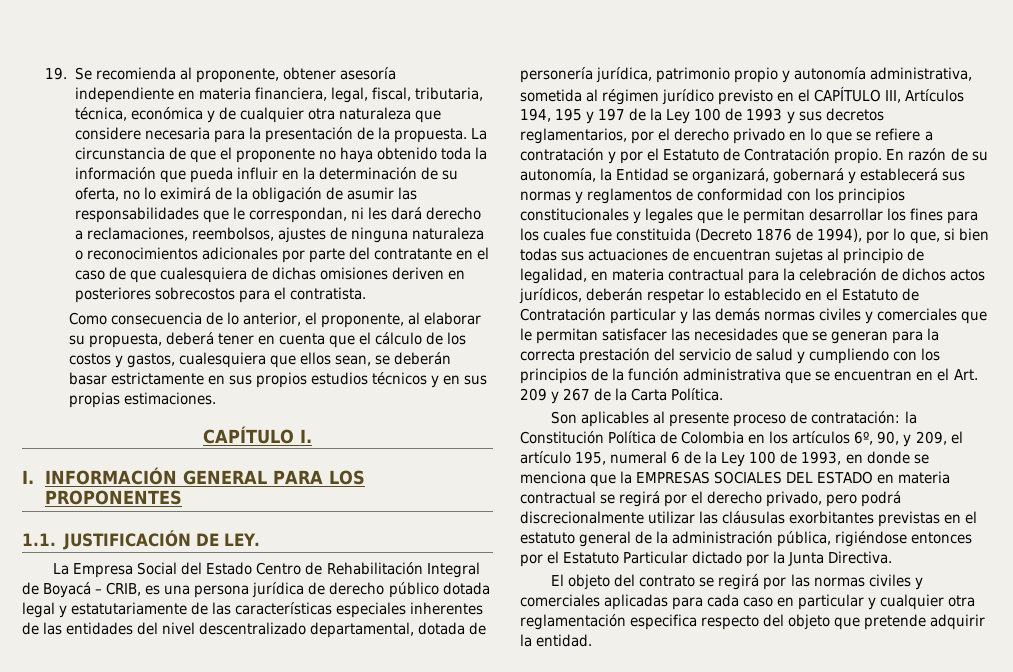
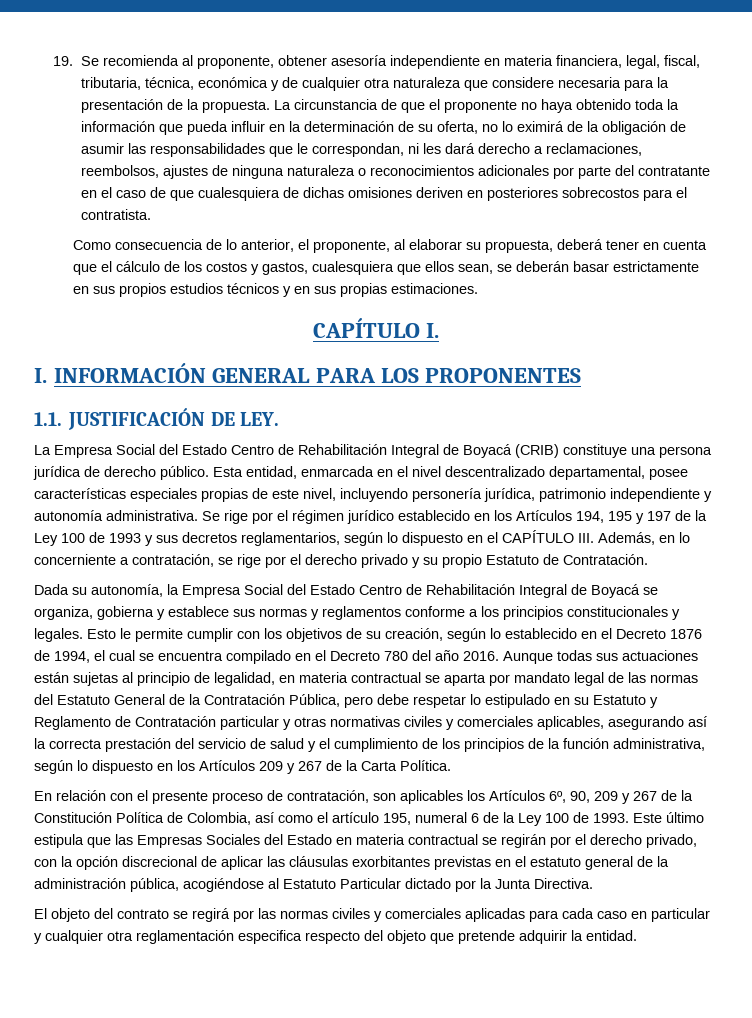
- La Empresa Social del Estado Centro de Rehabilitación Integral de Boyacá – CRIB, es una persona jurídica de derecho público dotada legal y estatutariamente de las características especiales inherentes de las entidades del nivel descentralizado departamental, dotada de personería jurídica, patrimonio propio y autonomía administrativa, sometida al régimen jurídico previsto en el CAPÍTULO III, Artículos 194, 195 y 197 de la Ley 100 de 1993 y sus decretos reglamentarios, por el derecho privado en lo que se refiere a contratación y por el Estatuto de Contratación propio. En razón de su autonomía, la Entidad se organizará, gobernará y establecerá sus normas y reglamentos de conformidad con los principios constitucionales y legales que le permitan desarrollar los fines para los cuales fue constituida (Decreto 1876 de 1994), por lo que, si bien todas sus actuaciones de encuentran sujetas al principio de legalidad, en materia contractual para la celebración de dichos actos jurídicos, deberán respetar lo establecido en el Estatuto de Contratación particular y las demás normas civiles y comerciales que le permitan satisfacer las necesidades que se generan para la correcta prestación del servicio de salud y cumpliendo con los principios de la función administrativa que se encuentran en el Art. 209 y 267 de la Carta Política.
+ La Empresa Social del Estado Centro de Rehabilitación Integral de Boyacá (CRIB) constituye una persona jurídica de derecho público. Esta entidad, enmarcada en el nivel descentralizado departamental, posee características especiales propias de este nivel, incluyendo personería jurídica, patrimonio independiente y autonomía administrativa. Se rige por el régimen jurídico establecido en los Artículos 194, 195 y 197 de la Ley 100 de 1993 y sus decretos reglamentarios, según lo dispuesto en el CAPÍTULO III. Además, en lo concerniente a contratación, se rige por el derecho privado y su propio Estatuto de Contratación.
+ Dada su autonomía, la Empresa Social del Estado Centro de Rehabilitación Integral de Boyacá se organiza, gobierna y establece sus normas y reglamentos conforme a los principios constitucionales y legales. Esto le permite cumplir con los objetivos de su creación, según lo establecido en el Decreto 1876 de 1994, el cual se encuentra compilado en el Decreto 780 del año 2016. Aunque todas sus actuaciones están sujetas al principio de legalidad, en materia contractual se aparta por mandato legal de las normas del Estatuto General de la Contratación Pública, pero debe respetar lo estipulado en su Estatuto y Reglamento de Contratación particular y otras normativas civiles y comerciales aplicables, asegurando así la correcta prestación del servicio de salud y el cumplimiento de los principios de la función administrativa, según lo dispuesto en los Artículos 209 y 267 de la Carta Política.
- Son aplicables al presente proceso de contratación: la Constitución Política de Colombia en los artículos 6º, 90, y 209, el artículo 195, numeral 6 de la Ley 100 de 1993, en donde se menciona que la EMPRESAS SOCIALES DEL ESTADO en materia contractual se regirá por el derecho privado, pero podrá discrecionalmente utilizar las cláusulas exorbitantes previstas en el estatuto general de la administración pública, rigiéndose entonces por el Estatuto Particular dictado por la Junta Directiva.
+ En relación con el presente proceso de contratación, son aplicables los Artículos 6º, 90, 209 y 267 de la Constitución Política de Colombia, así como el artículo 195, numeral 6 de la Ley 100 de 1993. Este último estipula que las Empresas Sociales del Estado en materia contractual se regirán por el derecho privado, con la opción discrecional de aplicar las cláusulas exorbitantes previstas en el estatuto general de la administración pública, acogiéndose al Estatuto Particular dictado por la Junta Directiva.

